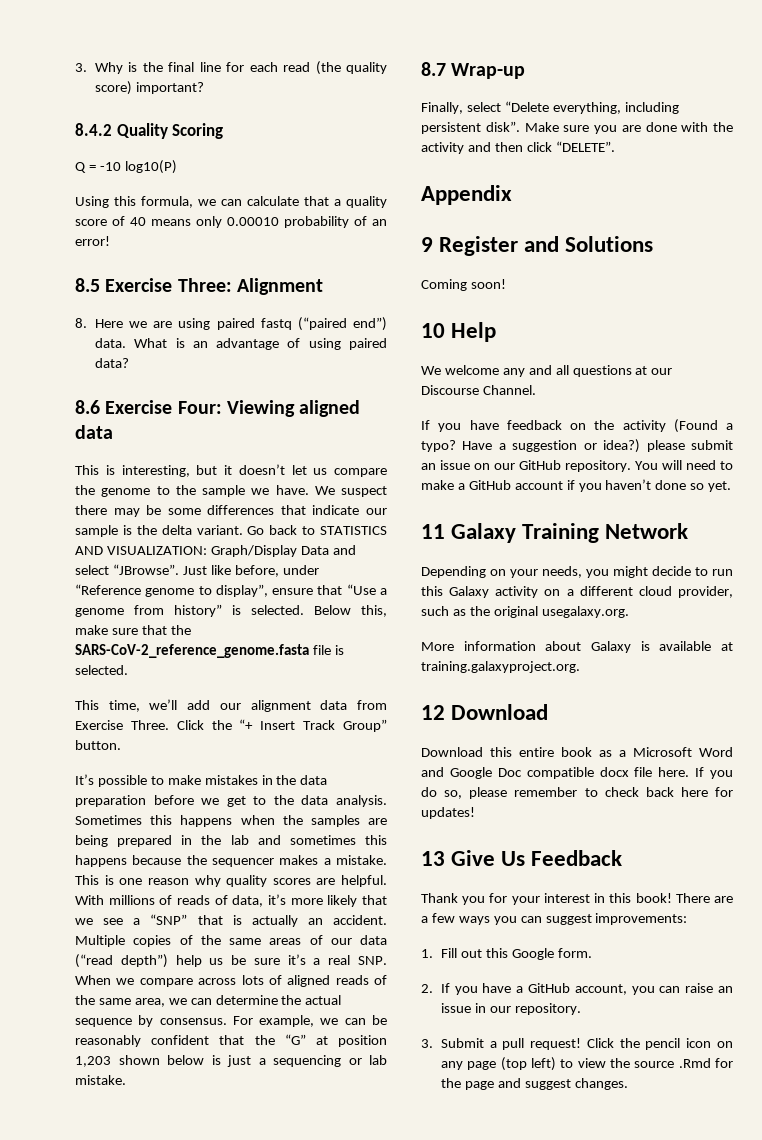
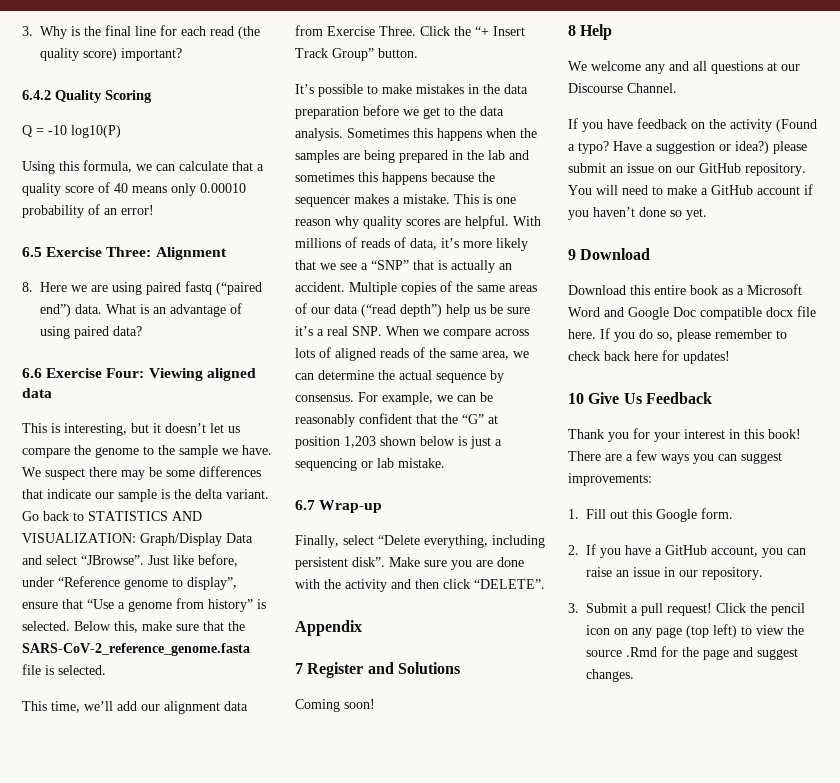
- 8.4.2 Quality Scoring
+ 6.4.2 Quality Scoring
- 8.5 Exercise Three: Alignment
+ 6.5 Exercise Three: Alignment
- 8.6 Exercise Four: Viewing aligned data
+ 6.6 Exercise Four: Viewing aligned data
- 8.7 Wrap-up
+ 6.7 Wrap-up
- 9 Register and Solutions
+ 7 Register and Solutions
- 10 Help
+ 8 Help
- 11 Galaxy Training Network
- Depending on your needs, you might decide to run this Galaxy activity on a different cloud provider, such as the original usegalaxy.org.
- More information about Galaxy is available at training.galaxyproject.org.
- 12 Download
+ 9 Download
- 13 Give Us Feedback
+ 10 Give Us Feedback

